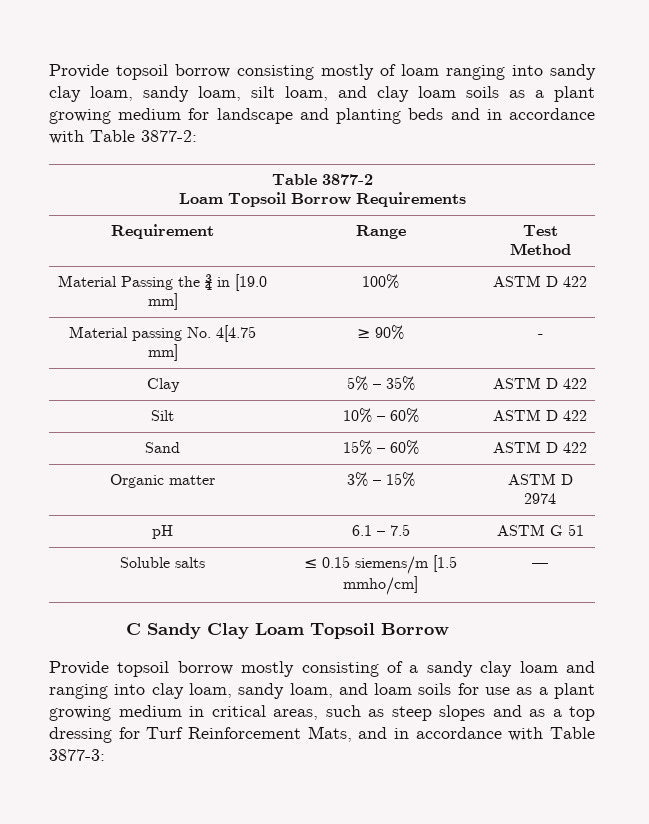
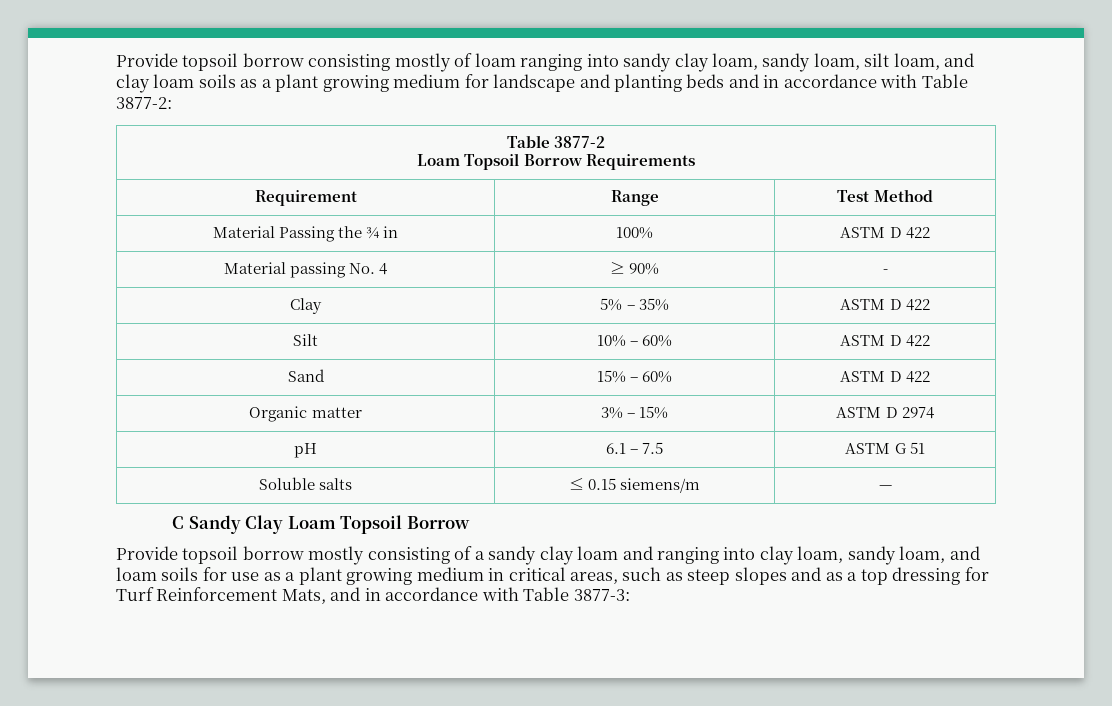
- Material Passing the ¾ in [19.0 mm] | 100% | ASTM D 422
+ Material Passing the ¾ in | 100% | ASTM D 422
- Material passing No. 4[4.75 mm] | ≥ 90% | -
+ Material passing No. 4 | ≥ 90% | -
- Soluble salts | ≤ 0.15 siemens/m [1.5 mmho/cm] | —
+ Soluble salts | ≤ 0.15 siemens/m | —

